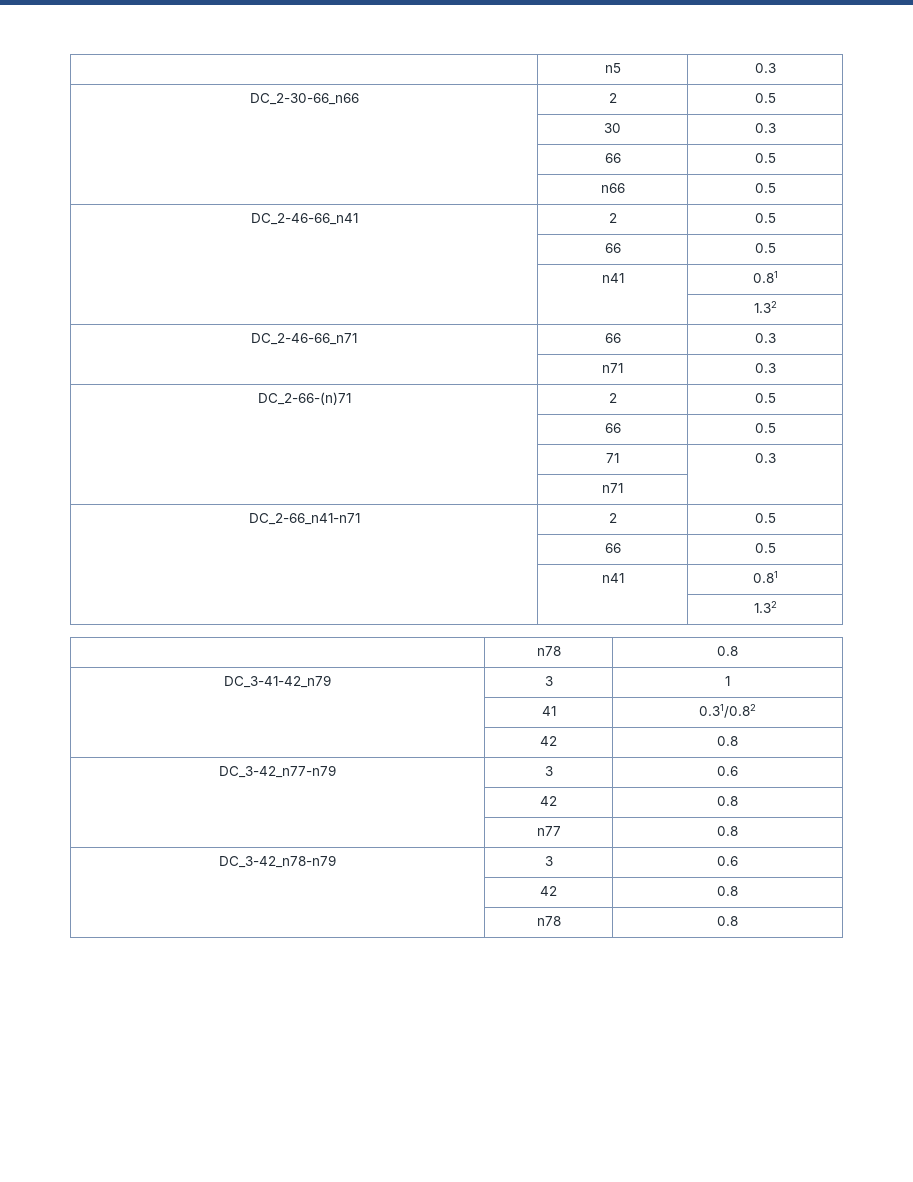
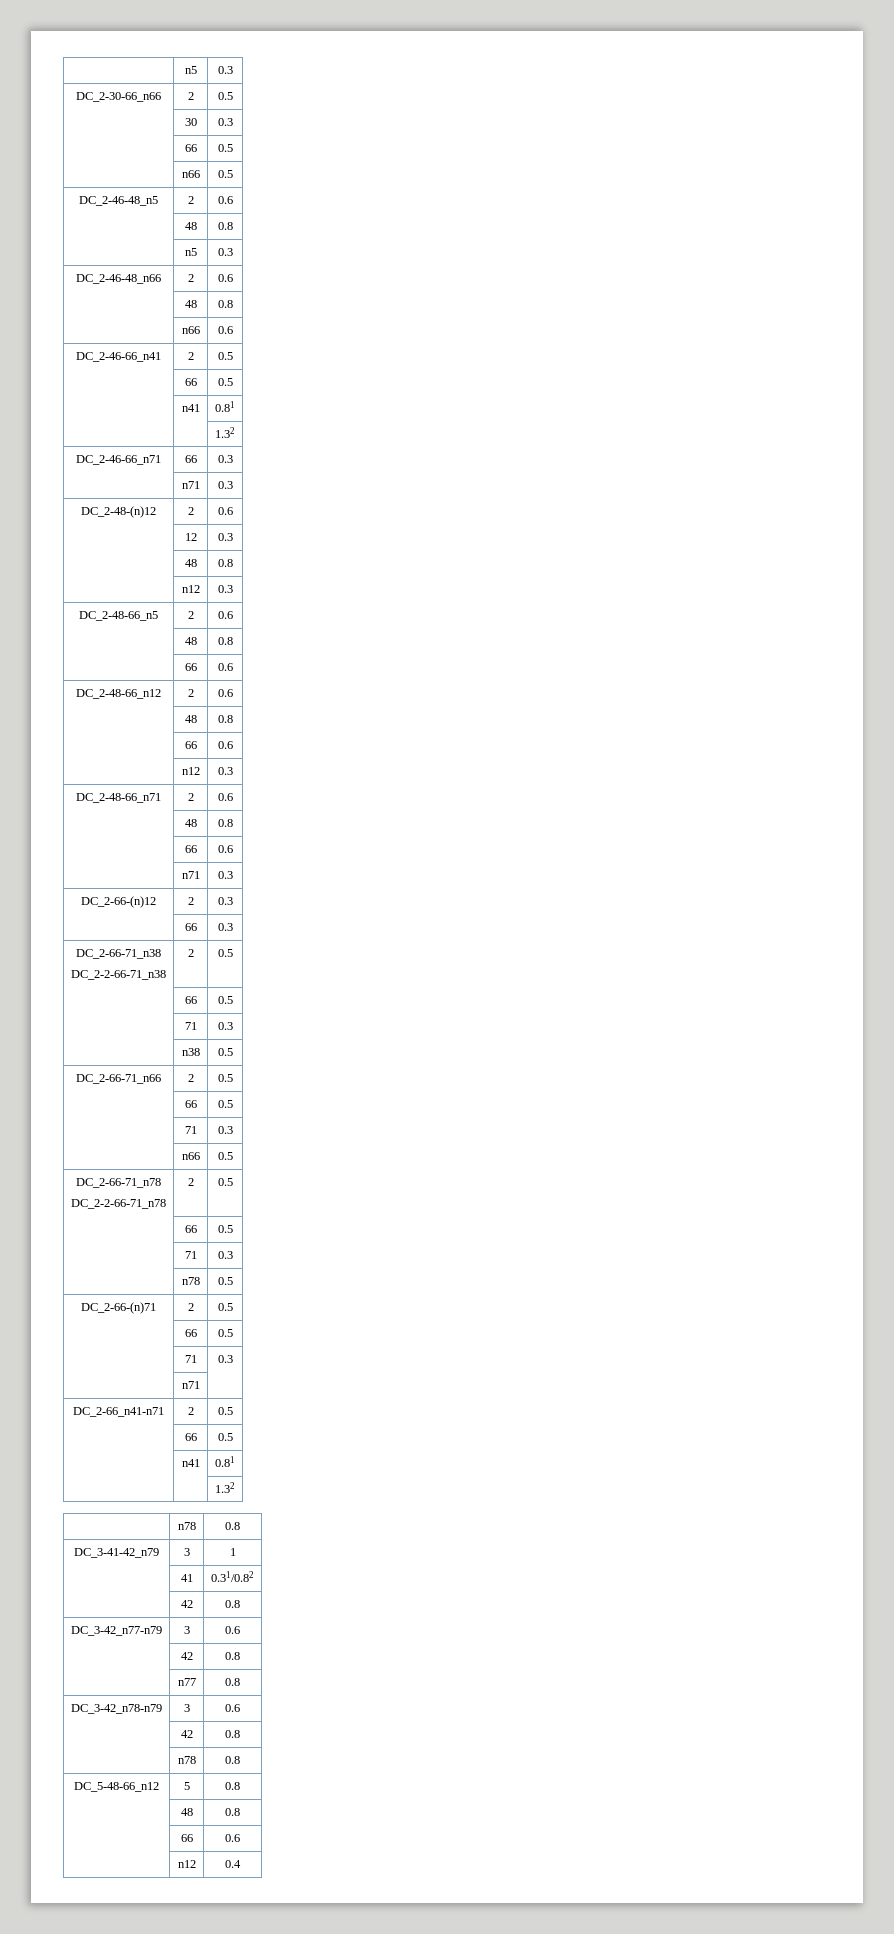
+ DC_2-46-48_n5 | 2 | 0.6
+ | 48 | 0.8
+ | n5 | 0.3
+ DC_2-46-48_n66 | 2 | 0.6
+ | 48 | 0.8
+ | n66 | 0.6
+ DC_2-48-(n)12 | 2 | 0.6
+ | 12 | 0.3
+ | 48 | 0.8
+ | n12 | 0.3
+ DC_2-48-66_n5 | 2 | 0.6
+ | 48 | 0.8
+ | 66 | 0.6
+ DC_2-48-66_n12 | 2 | 0.6
+ | 48 | 0.8
+ | 66 | 0.6
+ | n12 | 0.3
+ DC_2-48-66_n71 | 2 | 0.6
+ | 48 | 0.8
+ | 66 | 0.6
+ | n71 | 0.3
+ DC_2-66-(n)12 | 2 | 0.3
+ | 66 | 0.3
+ DC_2-66-71_n38
+ DC_2-2-66-71_n38 | 2 | 0.5
+ | 66 | 0.5
+ | 71 | 0.3
+ | n38 | 0.5
+ DC_2-66-71_n66 | 2 | 0.5
+ | 66 | 0.5
+ | 71 | 0.3
+ | n66 | 0.5
+ DC_2-66-71_n78
+ DC_2-2-66-71_n78 | 2 | 0.5
+ | 66 | 0.5
+ | 71 | 0.3
+ | n78 | 0.5
+ DC_5-48-66_n12 | 5 | 0.8
+ | 48 | 0.8
+ | 66 | 0.6
+ | n12 | 0.4

